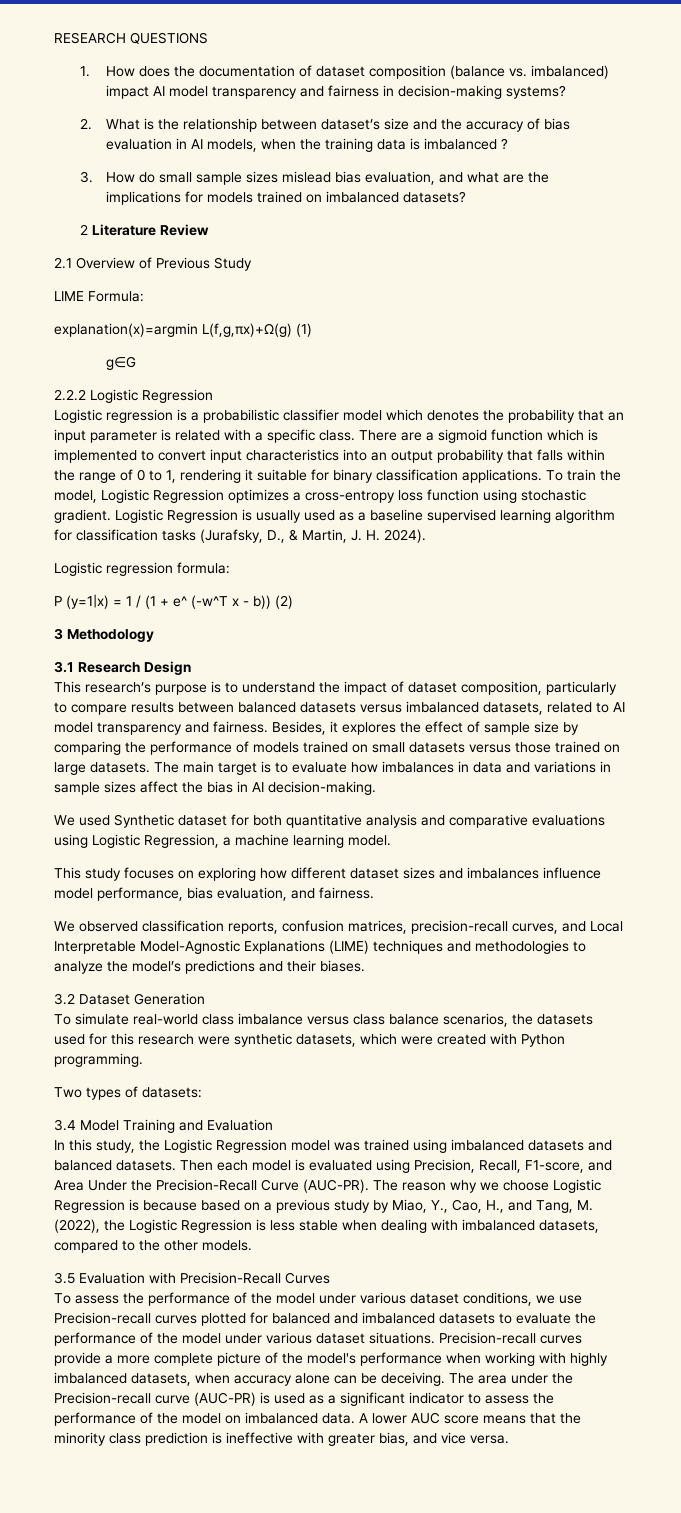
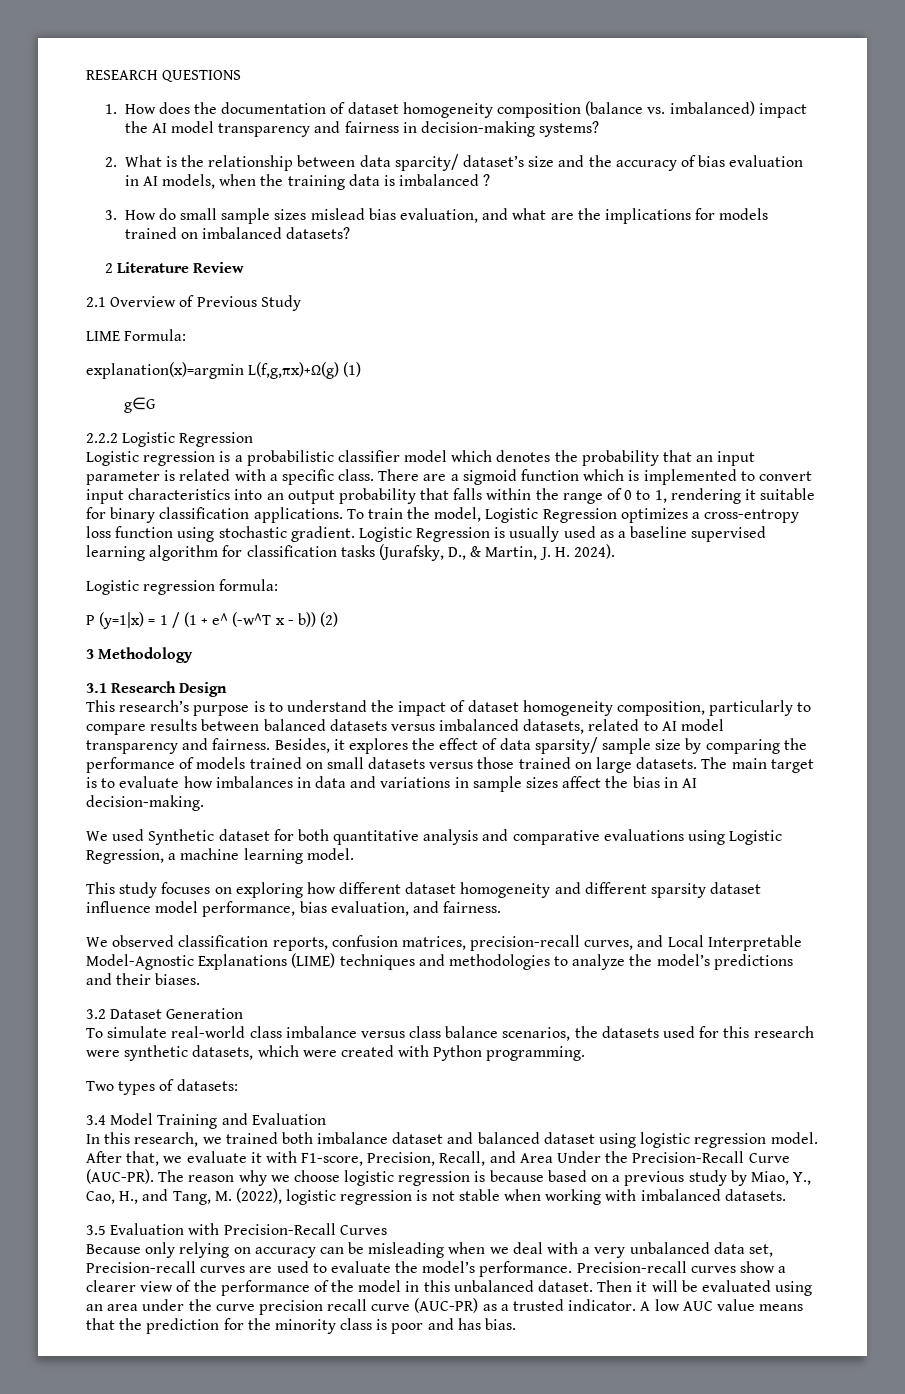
- 1. How does the documentation of dataset composition (balance vs. imbalanced) impact AI model transparency and fairness in decision-making systems?
+ 1. How does the documentation of dataset homogeneity composition (balance vs. imbalanced) impact the AI model transparency and fairness in decision-making systems?
- 2. What is the relationship between dataset’s size and the accuracy of bias evaluation in AI models, when the training data is imbalanced ?
+ 2. What is the relationship between data sparcity/ dataset’s size and the accuracy of bias evaluation in AI models, when the training data is imbalanced ?
- This research’s purpose is to understand the impact of dataset composition, particularly to compare results between balanced datasets versus imbalanced datasets, related to AI model transparency and fairness.
+ This research’s purpose is to understand the impact of dataset homogeneity composition, particularly to compare results between balanced datasets versus imbalanced datasets, related to AI model transparency and fairness.
- Besides, it explores the effect of sample size by comparing the performance of models trained on small datasets versus those trained on large datasets.
+ Besides, it explores the effect of data sparsity/ sample size by comparing the performance of models trained on small datasets versus those trained on large datasets.
- This study focuses on exploring how different dataset sizes and imbalances influence model performance, bias evaluation, and fairness.
+ This study focuses on exploring how different dataset homogeneity and different sparsity dataset influence model performance, bias evaluation, and fairness.
- In this study, the Logistic Regression model was trained using imbalanced datasets and balanced datasets. Then each model is evaluated using Precision, Recall, F1-score, and Area Under the Precision-Recall Curve (AUC-PR).
+ In this research, we trained both imbalance dataset and balanced dataset using logistic regression model. After that, we evaluate it with F1-score, Precision, Recall, and Area Under the Precision-Recall Curve (AUC-PR).
- The reason why we choose Logistic Regression is because based on a previous study by Miao, Y., Cao, H., and Tang, M. (2022), the Logistic Regression is less stable when dealing with imbalanced datasets, compared to the other models.
+ The reason why we choose logistic regression is because based on a previous study by Miao, Y., Cao, H., and Tang, M. (2022), logistic regression is not stable when working with imbalanced datasets.
- To assess the performance of the model under various dataset conditions, we use Precision-recall curves plotted for balanced and imbalanced datasets to evaluate the performance of the model under various dataset situations. Precision-recall curves provide a more complete picture of the model's performance when working with highly imbalanced datasets, when accuracy alone can be deceiving. The area under the Precision-recall curve (AUC-PR) is used as a significant indicator to assess the performance of the model on imbalanced data. A lower AUC score means that the minority class prediction is ineffective with greater bias, and vice versa.
+ Because only relying on accuracy can be misleading when we deal with a very unbalanced data set, Precision-recall curves are used to evaluate the model’s performance. Precision-recall curves show a clearer view of the performance of the model in this unbalanced dataset. Then it will be evaluated using an area under the curve precision recall curve (AUC-PR) as a trusted indicator. A low AUC value means that the prediction for the minority class is poor and has bias.

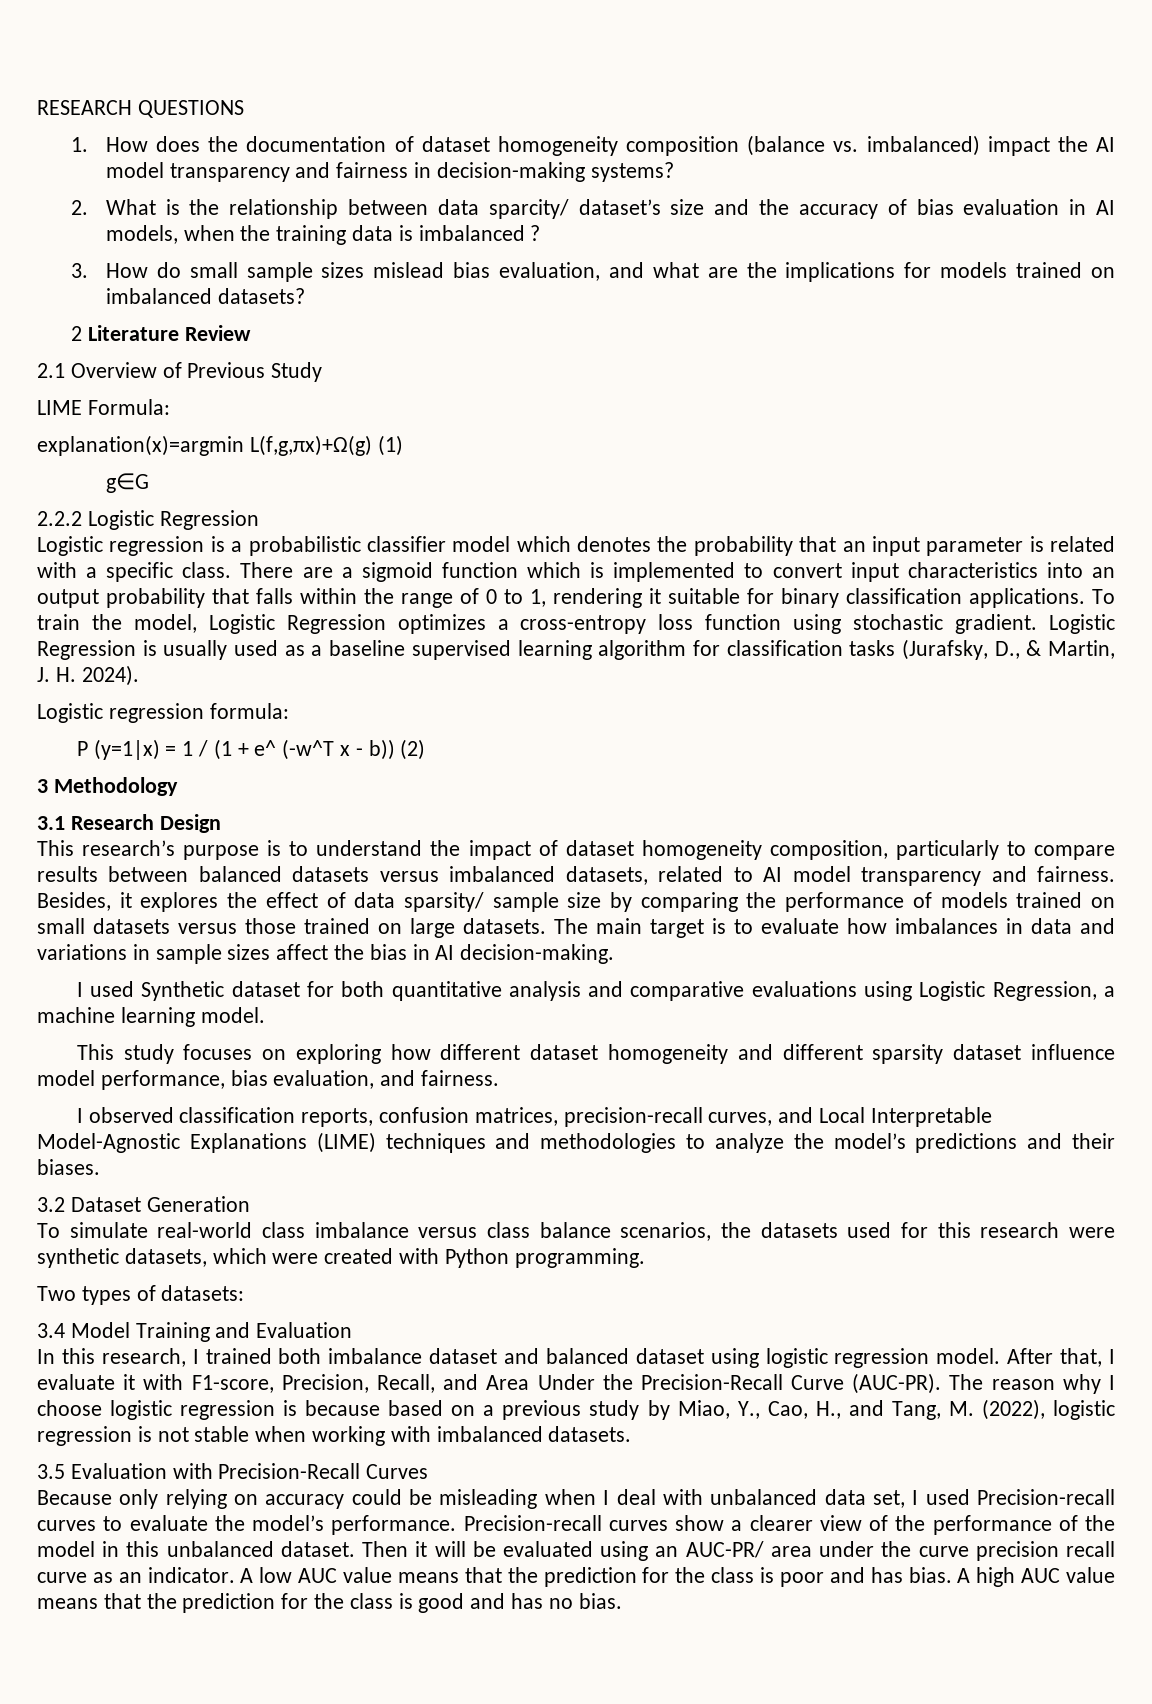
- We used Synthetic dataset for both quantitative analysis and comparative evaluations using Logistic Regression, a machine learning model.
+ I used Synthetic dataset for both quantitative analysis and comparative evaluations using Logistic Regression, a machine learning model.
- We observed classification reports, confusion matrices, precision-recall curves, and Local Interpretable Model-Agnostic Explanations (LIME) techniques and methodologies to analyze the model’s predictions and their biases.
+ I observed classification reports, confusion matrices, precision-recall curves, and Local Interpretable Model-Agnostic Explanations (LIME) techniques and methodologies to analyze the model’s predictions and their biases.
- In this research, we trained both imbalance dataset and balanced dataset using logistic regression model.
+ In this research, I trained both imbalance dataset and balanced dataset using logistic regression model.
- After that, we evaluate it with F1-score, Precision, Recall, and Area Under the Precision-Recall Curve (AUC-PR).
+ After that, I evaluate it with F1-score, Precision, Recall, and Area Under the Precision-Recall Curve (AUC-PR).
- The reason why we choose logistic regression is because based on a previous study by Miao, Y., Cao, H., and Tang, M. (2022), logistic regression is not stable when working with imbalanced datasets.
+ The reason why I choose logistic regression is because based on a previous study by Miao, Y., Cao, H., and Tang, M. (2022), logistic regression is not stable when working with imbalanced datasets.
- Because only relying on accuracy can be misleading when we deal with a very unbalanced data set, Precision-recall curves are used to evaluate the model’s performance.
+ Because only relying on accuracy could be misleading when I deal with unbalanced data set, I used Precision-recall curves to evaluate the model’s performance.
- Then it will be evaluated using an area under the curve precision recall curve (AUC-PR) as a trusted indicator.
+ Then it will be evaluated using an AUC-PR/ area under the curve precision recall curve as an indicator.
- A low AUC value means that the prediction for the minority class is poor and has bias.
+ A low AUC value means that the prediction for the class is poor and has bias.
+ A high AUC value means that the prediction for the class is good and has no bias.

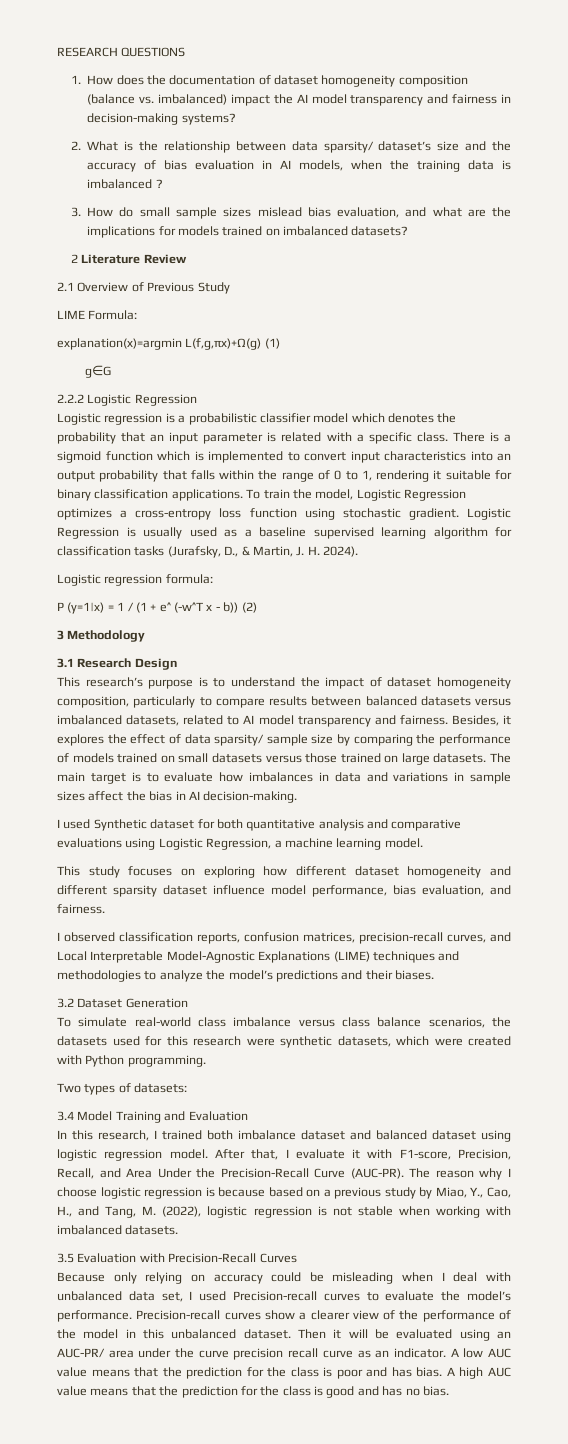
- 2. What is the relationship between data sparcity/ dataset’s size and the accuracy of bias evaluation in AI models, when the training data is imbalanced ?
+ 2. What is the relationship between data sparsity/ dataset’s size and the accuracy of bias evaluation in AI models, when the training data is imbalanced ?
- There are a sigmoid function which is implemented to convert input characteristics into an output probability that falls within the range of 0 to 1, rendering it suitable for binary classification applications.
+ There is a sigmoid function which is implemented to convert input characteristics into an output probability that falls within the range of 0 to 1, rendering it suitable for binary classification applications.

